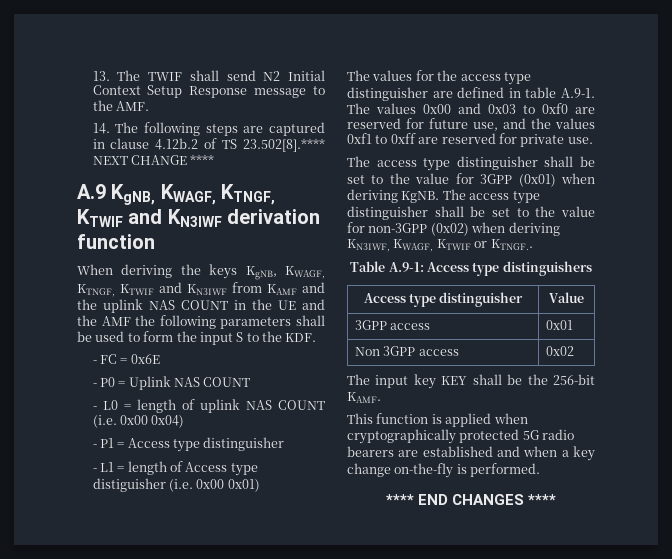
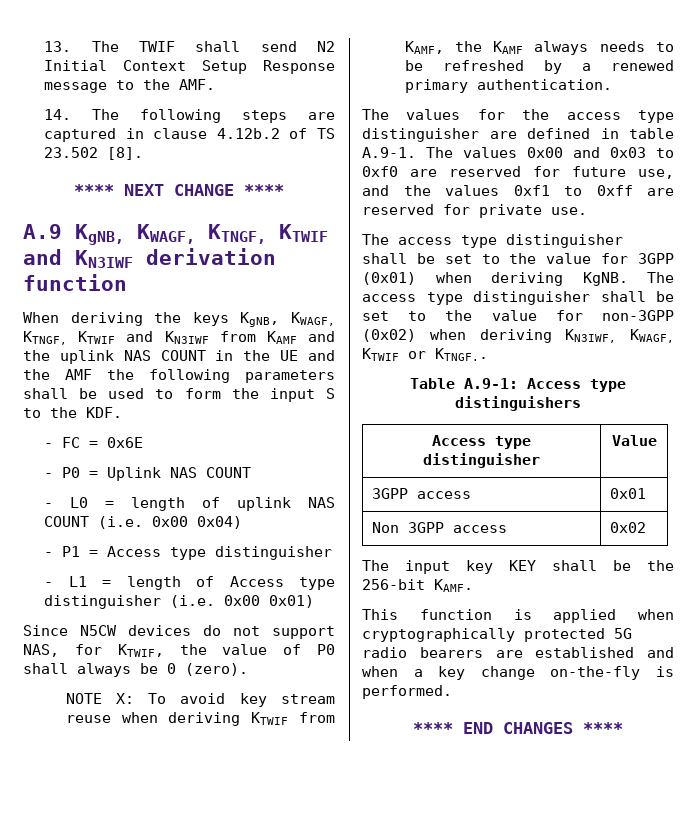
- 14. The following steps are captured in clause 4.12b.2 of TS 23.502[8].**** NEXT CHANGE ****
+ 14. The following steps are captured in clause 4.12b.2 of TS 23.502 [8].
+ **** NEXT CHANGE ****
- - L1 = length of Access type distiguisher (i.e. 0x00 0x01)
+ - L1 = length of Access type distinguisher (i.e. 0x00 0x01)
+ Since N5CW devices do not support NAS, for KTWIF, the value of P0 shall always be 0 (zero).
+ NOTE X: To avoid key stream reuse when deriving KTWIF from KAMF, the KAMF always needs to be refreshed by a renewed primary authentication.

